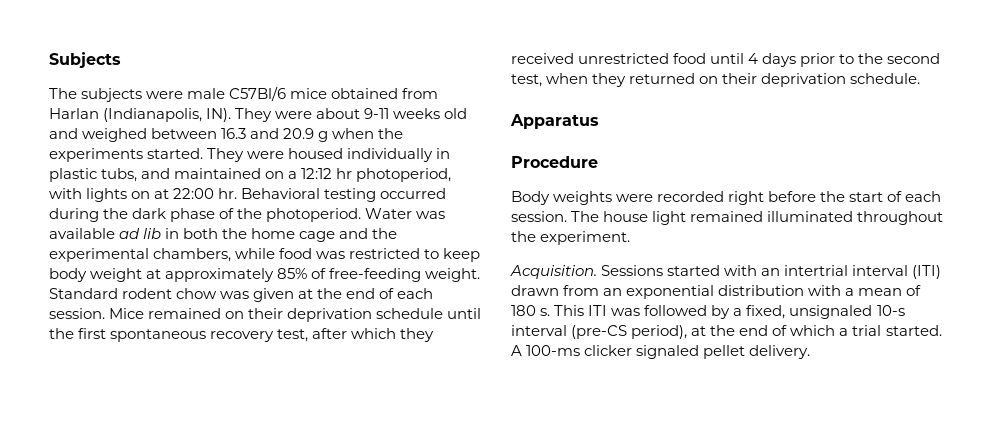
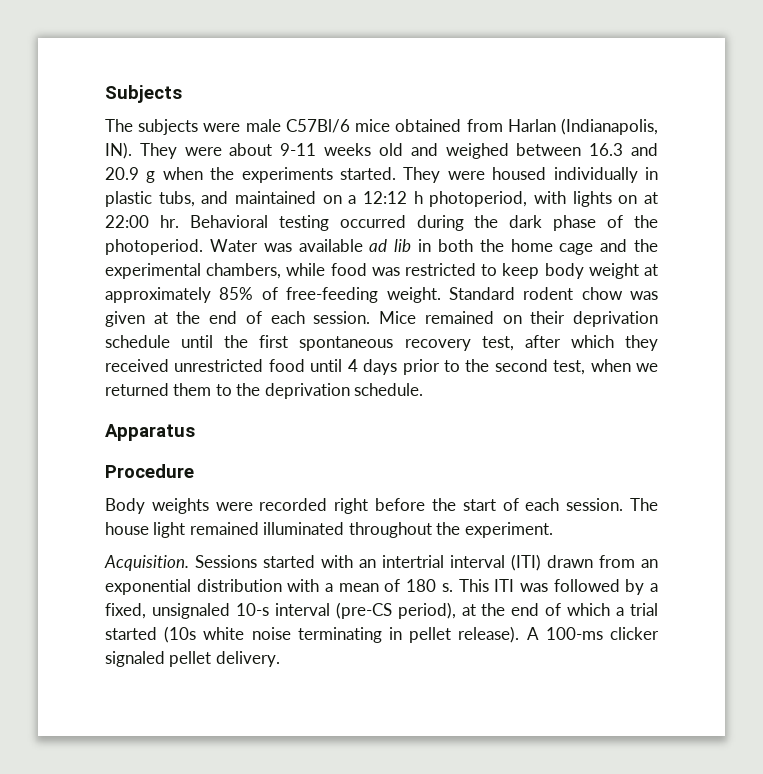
- They were housed individually in plastic tubs, and maintained on a 12:12 hr photoperiod, with lights on at 22:00 hr.
+ They were housed individually in plastic tubs, and maintained on a 12:12 h photoperiod, with lights on at 22:00 hr.
- Mice remained on their deprivation schedule until the first spontaneous recovery test, after which they received unrestricted food until 4 days prior to the second test, when they returned on their deprivation schedule.
+ Mice remained on their deprivation schedule until the first spontaneous recovery test, after which they received unrestricted food until 4 days prior to the second test, when we returned them to the deprivation schedule.
- This ITI was followed by a fixed, unsignaled 10-s interval (pre-CS period), at the end of which a trial started.
+ This ITI was followed by a fixed, unsignaled 10-s interval (pre-CS period), at the end of which a trial started (10s white noise terminating in pellet release).

